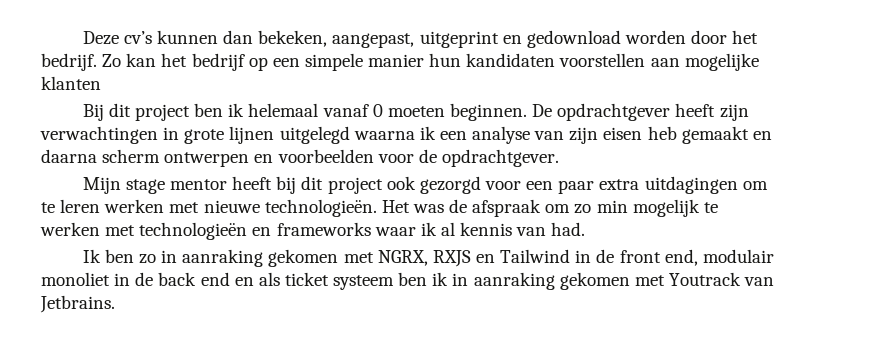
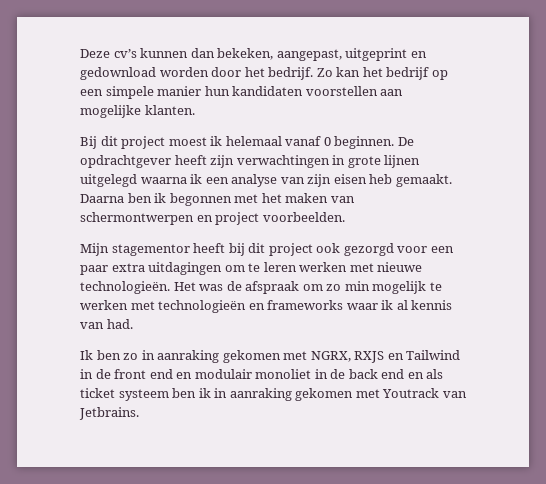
- Zo kan het bedrijf op een simpele manier hun kandidaten voorstellen aan mogelijke klanten
+ Zo kan het bedrijf op een simpele manier hun kandidaten voorstellen aan mogelijke klanten.
- Bij dit project ben ik helemaal vanaf 0 moeten beginnen.
+ Bij dit project moest ik helemaal vanaf 0 beginnen.
- De opdrachtgever heeft zijn verwachtingen in grote lijnen uitgelegd waarna ik een analyse van zijn eisen heb gemaakt en daarna scherm ontwerpen en voorbeelden voor de opdrachtgever.
+ De opdrachtgever heeft zijn verwachtingen in grote lijnen uitgelegd waarna ik een analyse van zijn eisen heb gemaakt. Daarna ben ik begonnen met het maken van schermontwerpen en project voorbeelden.
- Mijn stage mentor heeft bij dit project ook gezorgd voor een paar extra uitdagingen om te leren werken met nieuwe technologieën.
+ Mijn stagementor heeft bij dit project ook gezorgd voor een paar extra uitdagingen om te leren werken met nieuwe technologieën.
- Ik ben zo in aanraking gekomen met NGRX, RXJS en Tailwind in de front end, modulair monoliet in de back end en als ticket systeem ben ik in aanraking gekomen met Youtrack van Jetbrains.
+ Ik ben zo in aanraking gekomen met NGRX, RXJS en Tailwind in de front end en modulair monoliet in de back end en als ticket systeem ben ik in aanraking gekomen met Youtrack van Jetbrains.

